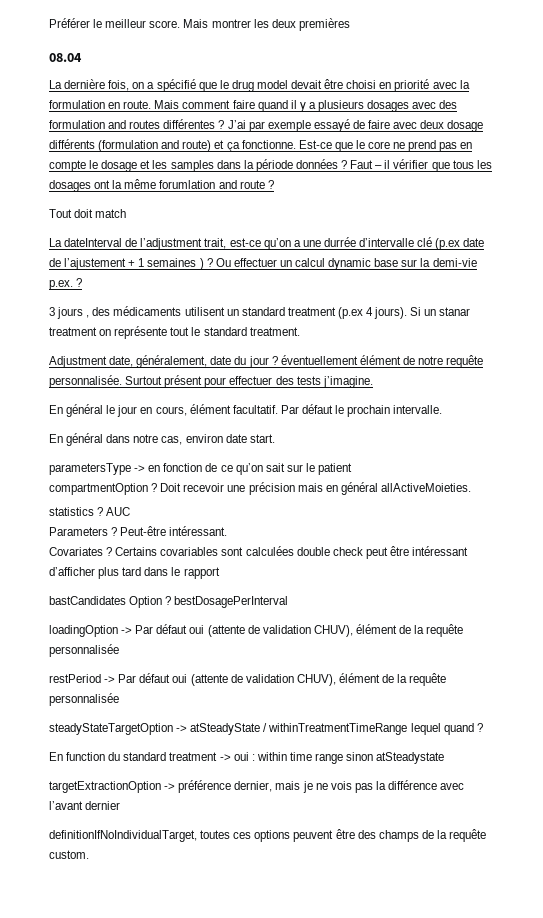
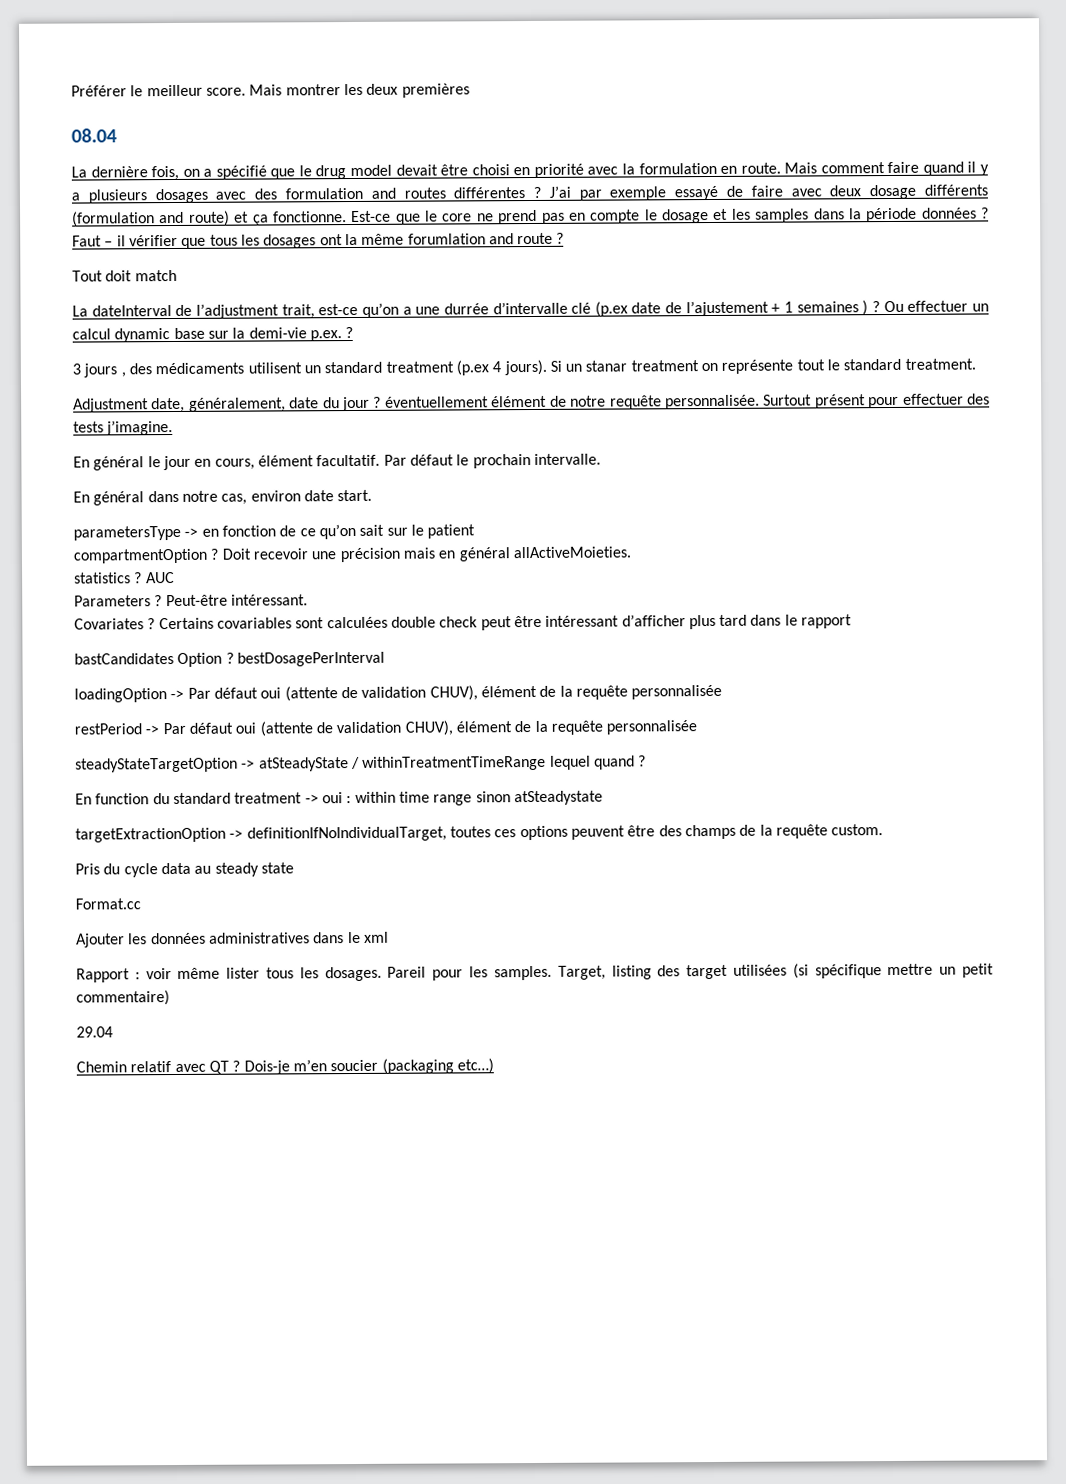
- targetExtractionOption -> préférence dernier, mais je ne vois pas la différence avec l’avant dernier
- definitionIfNoIndividualTarget, toutes ces options peuvent être des champs de la requête custom.
+ targetExtractionOption -> definitionIfNoIndividualTarget, toutes ces options peuvent être des champs de la requête custom.
+ Pris du cycle data au steady state
+ Format.cc
+ Ajouter les données administratives dans le xml
+ Rapport : voir même lister tous les dosages. Pareil pour les samples. Target, listing des target utilisées (si spécifique mettre un petit commentaire)
+ 29.04
+ Chemin relatif avec QT ? Dois-je m’en soucier (packaging etc…)

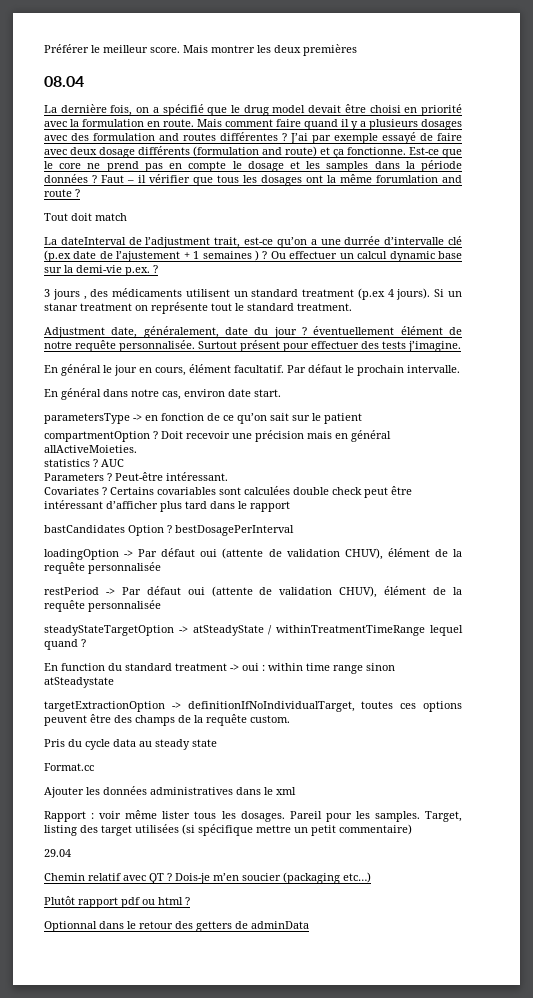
+ Plutôt rapport pdf ou html ?
+ Optionnal dans le retour des getters de adminData

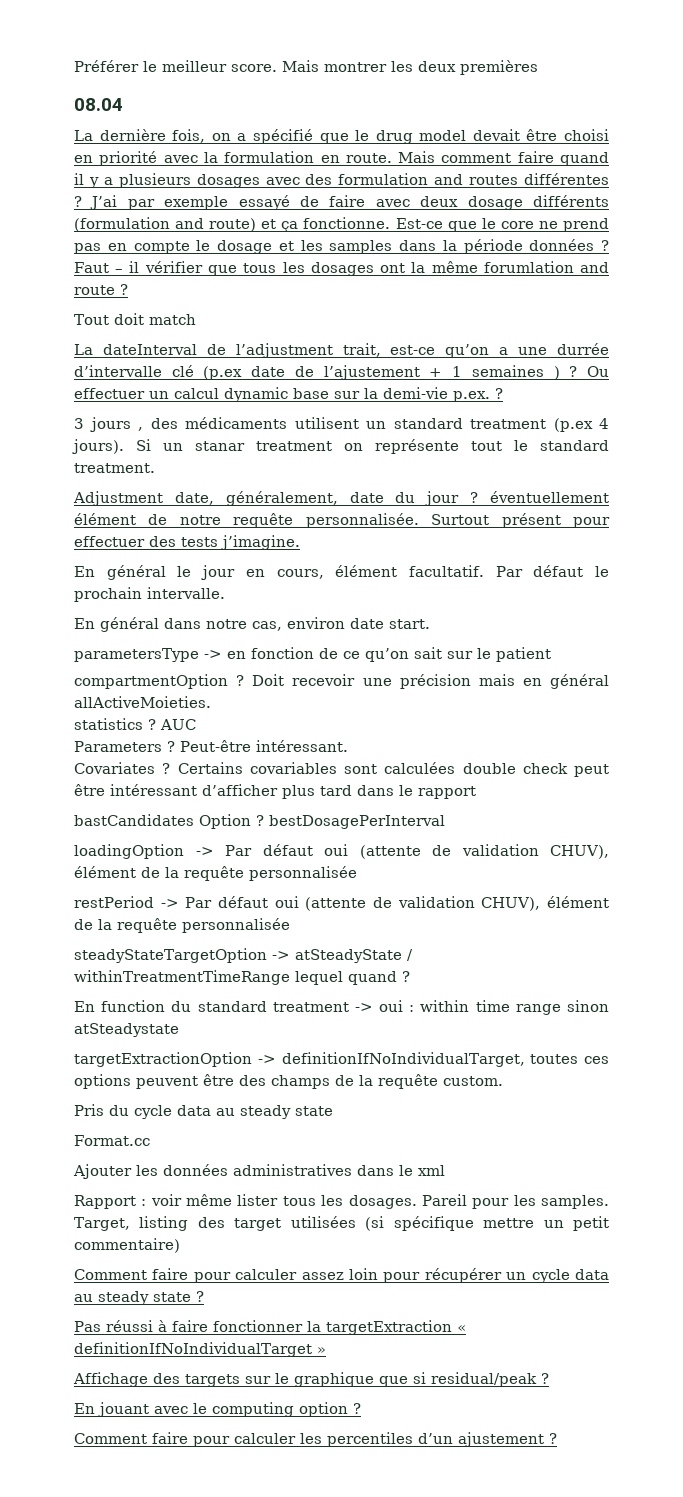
- 29.04
- Chemin relatif avec QT ? Dois-je m’en soucier (packaging etc…)
- Plutôt rapport pdf ou html ?
- Optionnal dans le retour des getters de adminData
+ Comment faire pour calculer assez loin pour récupérer un cycle data au steady state ?
+ Pas réussi à faire fonctionner la targetExtraction « definitionIfNoIndividualTarget »
+ Affichage des targets sur le graphique que si residual/peak ?
+ En jouant avec le computing option ?
+ Comment faire pour calculer les percentiles d’un ajustement ?

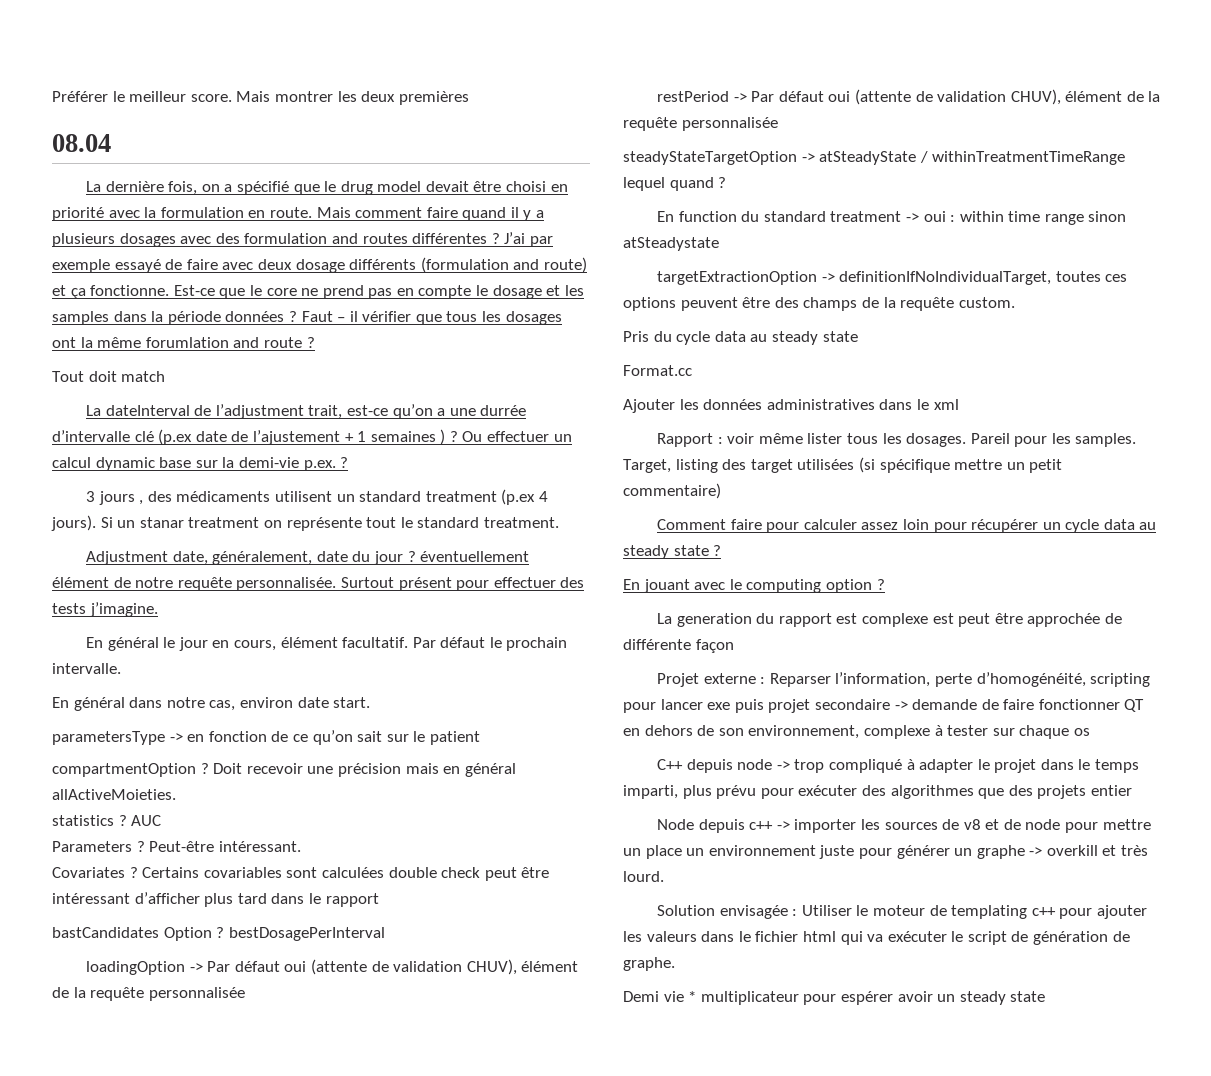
- Pas réussi à faire fonctionner la targetExtraction « definitionIfNoIndividualTarget »
- Affichage des targets sur le graphique que si residual/peak ?
- Comment faire pour calculer les percentiles d’un ajustement ?
+ La generation du rapport est complexe est peut être approchée de différente façon
+ Projet externe : Reparser l’information, perte d’homogénéité, scripting pour lancer exe puis projet secondaire -> demande de faire fonctionner QT en dehors de son environnement, complexe à tester sur chaque os
+ C++ depuis node -> trop compliqué à adapter le projet dans le temps imparti, plus prévu pour exécuter des algorithmes que des projets entier
+ Node depuis c++ -> importer les sources de v8 et de node pour mettre un place un environnement juste pour générer un graphe -> overkill et très lourd.
+ Solution envisagée : Utiliser le moteur de templating c++ pour ajouter les valeurs dans le fichier html qui va exécuter le script de génération de graphe.
+ Demi vie * multiplicateur pour espérer avoir un steady state

